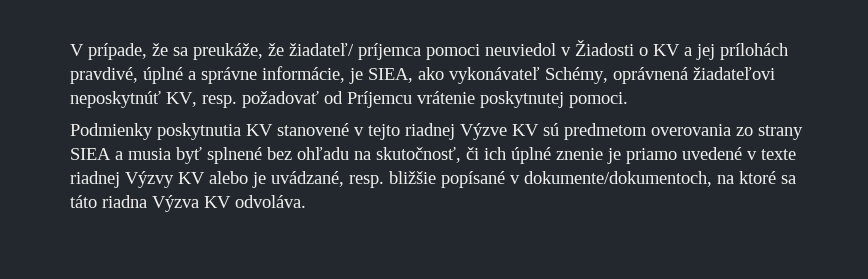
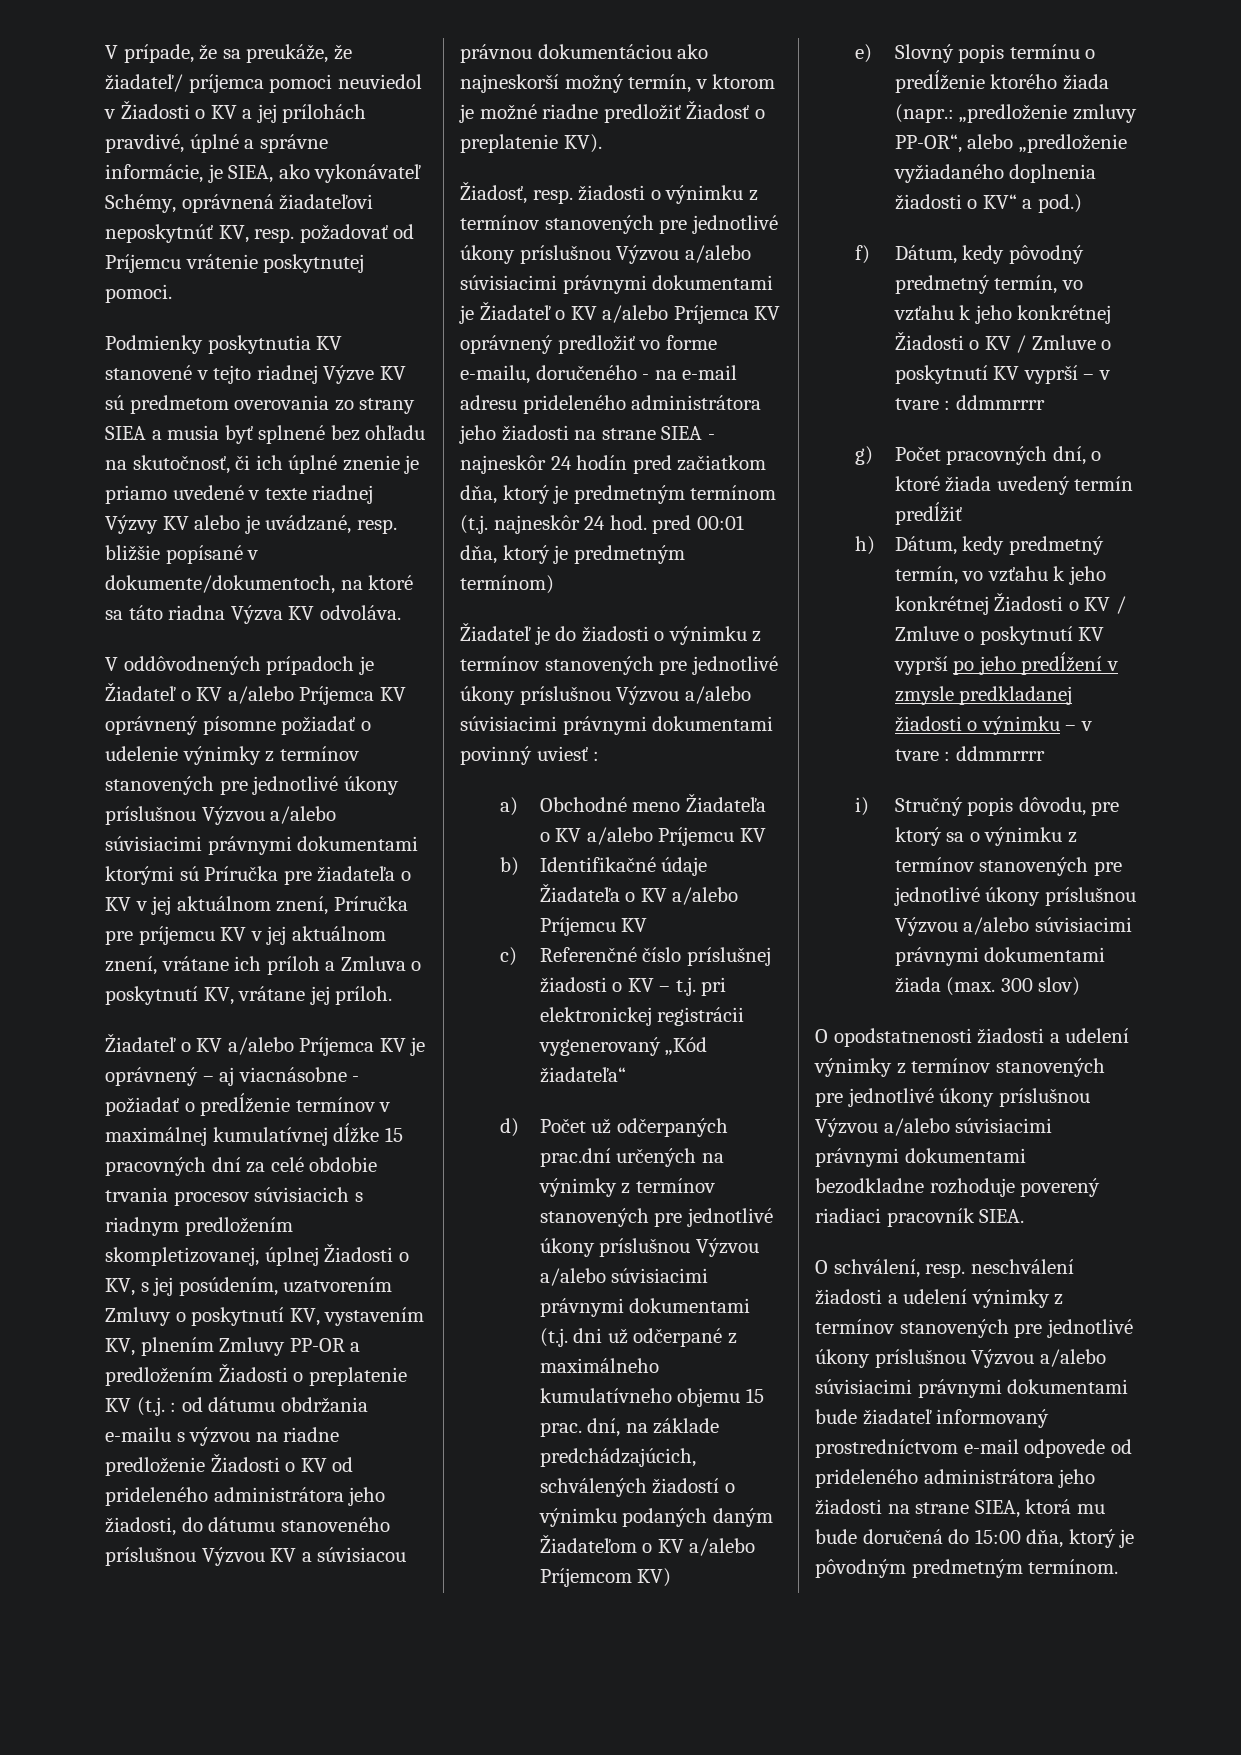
+ V oddôvodnených prípadoch je Žiadateľ o KV a/alebo Príjemca KV oprávnený písomne požiadať o udelenie výnimky z termínov stanovených pre jednotlivé úkony príslušnou Výzvou a/alebo súvisiacimi právnymi dokumentami ktorými sú Príručka pre žiadateľa o KV v jej aktuálnom znení, Príručka pre príjemcu KV v jej aktuálnom znení, vrátane ich príloh a Zmluva o poskytnutí KV, vrátane jej príloh.
+ Žiadateľ o KV a/alebo Príjemca KV je oprávnený – aj viacnásobne - požiadať o predĺženie termínov v maximálnej kumulatívnej dĺžke 15 pracovných dní za celé obdobie trvania procesov súvisiacich s riadnym predložením skompletizovanej, úplnej Žiadosti o KV, s jej posúdením, uzatvorením Zmluvy o poskytnutí KV, vystavením KV, plnením Zmluvy PP-OR a predložením Žiadosti o preplatenie KV (t.j. : od dátumu obdržania e-mailu s výzvou na riadne predloženie Žiadosti o KV od prideleného administrátora jeho žiadosti, do dátumu stanoveného príslušnou Výzvou KV a súvisiacou právnou dokumentáciou ako najneskorší možný termín, v ktorom je možné riadne predložiť Žiadosť o preplatenie KV).
+ Žiadosť, resp. žiadosti o výnimku z termínov stanovených pre jednotlivé úkony príslušnou Výzvou a/alebo súvisiacimi právnymi dokumentami je Žiadateľ o KV a/alebo Príjemca KV oprávnený predložiť vo forme e-mailu, doručeného - na e-mail adresu prideleného administrátora jeho žiadosti na strane SIEA - najneskôr 24 hodín pred začiatkom dňa, ktorý je predmetným termínom (t.j. najneskôr 24 hod. pred 00:01 dňa, ktorý je predmetným termínom)
+ Žiadateľ je do žiadosti o výnimku z termínov stanovených pre jednotlivé úkony príslušnou Výzvou a/alebo súvisiacimi právnymi dokumentami povinný uviesť :
+ a) Obchodné meno Žiadateľa o KV a/alebo Príjemcu KV
+ b) Identifikačné údaje Žiadateľa o KV a/alebo Príjemcu KV
+ c) Referenčné číslo príslušnej žiadosti o KV – t.j. pri elektronickej registrácii vygenerovaný „Kód žiadateľa“
+ d) Počet už odčerpaných prac.dní určených na výnimky z termínov stanovených pre jednotlivé úkony príslušnou Výzvou a/alebo súvisiacimi právnymi dokumentami (t.j. dni už odčerpané z maximálneho kumulatívneho objemu 15 prac. dní, na základe predchádzajúcich, schválených žiadostí o výnimku podaných daným Žiadateľom o KV a/alebo Príjemcom KV)
+ e) Slovný popis termínu o predĺženie ktorého žiada (napr.: „predloženie zmluvy PP-OR“, alebo „predloženie vyžiadaného doplnenia žiadosti o KV“ a pod.)
+ f) Dátum, kedy pôvodný predmetný termín, vo vzťahu k jeho konkrétnej Žiadosti o KV / Zmluve o poskytnutí KV vyprší – v tvare : ddmmrrrr
+ g) Počet pracovných dní, o ktoré žiada uvedený termín predĺžiť
+ h) Dátum, kedy predmetný termín, vo vzťahu k jeho konkrétnej Žiadosti o KV / Zmluve o poskytnutí KV vyprší po jeho predĺžení v zmysle predkladanej žiadosti o výnimku – v tvare : ddmmrrrr
+ i) Stručný popis dôvodu, pre ktorý sa o výnimku z termínov stanovených pre jednotlivé úkony príslušnou Výzvou a/alebo súvisiacimi právnymi dokumentami žiada (max. 300 slov)
+ O opodstatnenosti žiadosti a udelení výnimky z termínov stanovených pre jednotlivé úkony príslušnou Výzvou a/alebo súvisiacimi právnymi dokumentami bezodkladne rozhoduje poverený riadiaci pracovník SIEA.
+ O schválení, resp. neschválení žiadosti a udelení výnimky z termínov stanovených pre jednotlivé úkony príslušnou Výzvou a/alebo súvisiacimi právnymi dokumentami bude žiadateľ informovaný prostredníctvom e-mail odpovede od prideleného administrátora jeho žiadosti na strane SIEA, ktorá mu bude doručená do 15:00 dňa, ktorý je pôvodným predmetným termínom.

